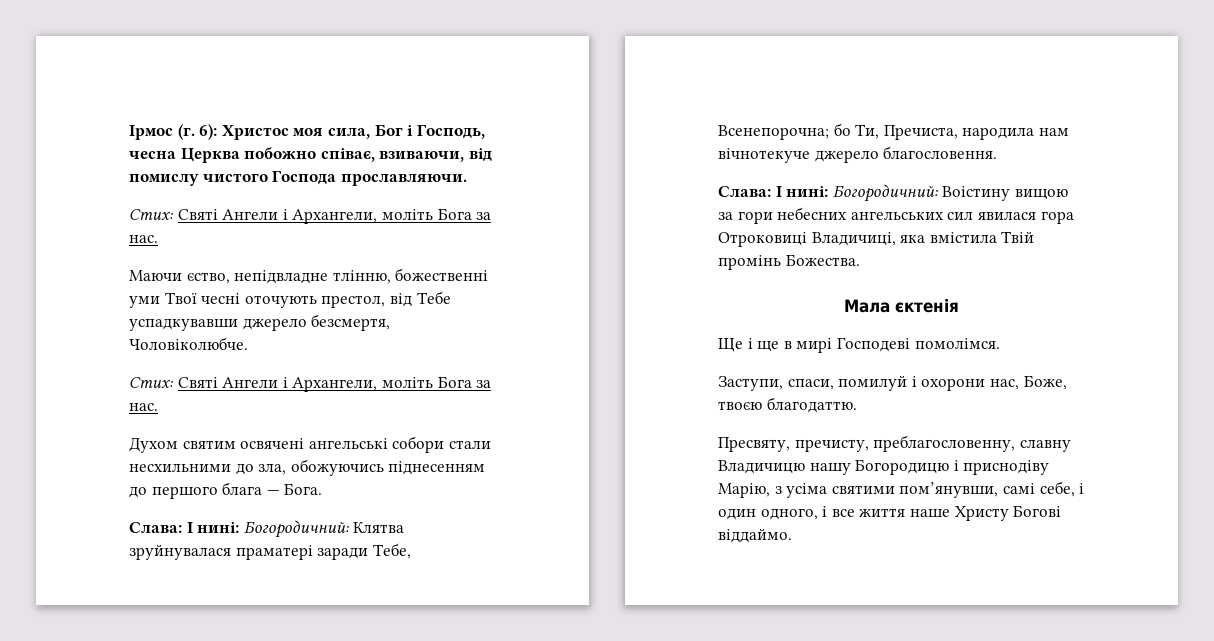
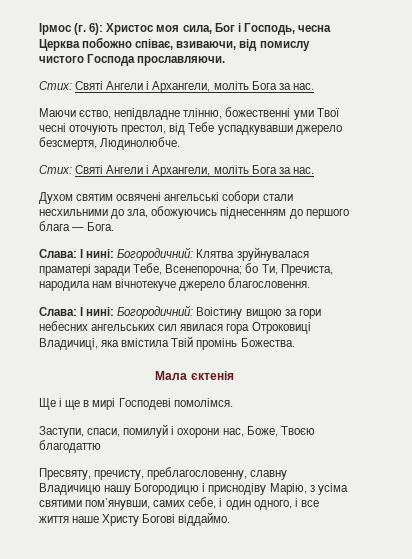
- Маючи єство, непідвладне тлінню, божественні уми Твої чесні оточують престол, від Тебе успадкувавши джерело безсмертя, Чоловіколюбче.
+ Маючи єство, непідвладне тлінню, божественні уми Твої чесні оточують престол, від Тебе успадкувавши джерело безсмертя, Людинолюбче.
- Заступи, спаси, помилуй і охорони нас, Боже, твоєю благодаттю.
+ Заступи, спаси, помилуй і охорони нас, Боже, Твоєю благодаттю
- Пресвяту, пречисту, преблагословенну, славну Владичицю нашу Богородицю і приснодіву Марію, з усіма святими пом’янувши, самі себе, і один одного, і все життя наше Христу Богові віддаймо.
+ Пресвяту, пречисту, преблагословенну, славну Владичицю нашу Богородицю і приснодіву Марію, з усіма святими пом’янувши, самих себе, і один одного, і все життя наше Христу Богові віддаймо.

